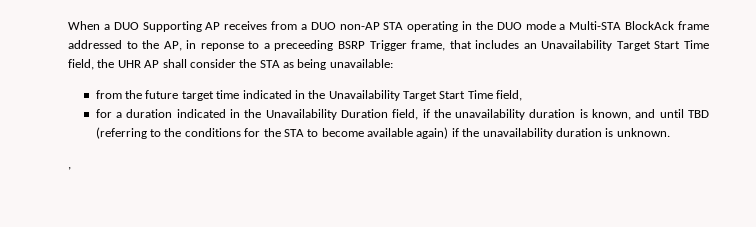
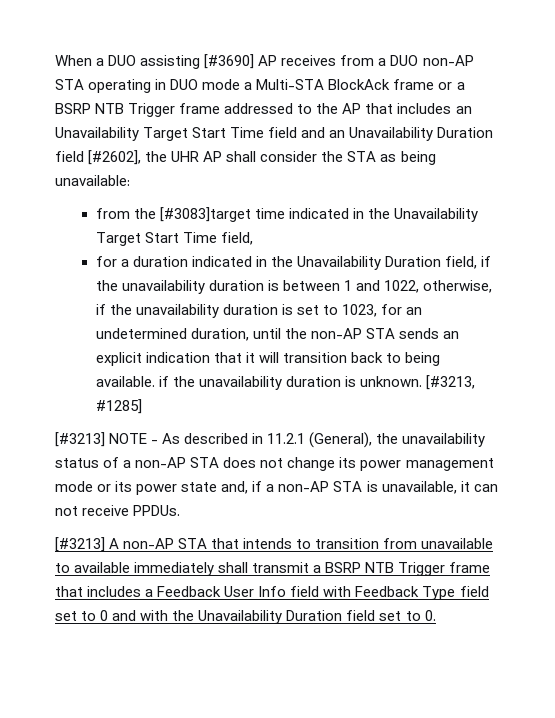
- When a DUO Supporting AP receives from a DUO non-AP STA operating in the DUO mode a Multi-STA BlockAck frame addressed to the AP, in reponse to a preceeding BSRP Trigger frame, that includes an Unavailability Target Start Time field, the UHR AP shall consider the STA as being unavailable:
+ When a DUO assisting [#3690] AP receives from a DUO non-AP STA operating in DUO mode a Multi-STA BlockAck frame or a BSRP NTB Trigger frame addressed to the AP that includes an Unavailability Target Start Time field and an Unavailability Duration field [#2602], the UHR AP shall consider the STA as being unavailable:
- from the future target time indicated in the Unavailability Target Start Time field,
+ from the [#3083]target time indicated in the Unavailability Target Start Time field,
- for a duration indicated in the Unavailability Duration field, if the unavailability duration is known, and until TBD (referring to the conditions for the STA to become available again) if the unavailability duration is unknown.
- ,
+ for a duration indicated in the Unavailability Duration field, if the unavailability duration is between 1 and 1022, otherwise, if the unavailability duration is set to 1023, for an undetermined duration, until the non-AP STA sends an explicit indication that it will transition back to being available. if the unavailability duration is unknown. [#3213, #1285]
+ [#3213] NOTE - As described in 11.2.1 (General), the unavailability status of a non-AP STA does not change its power management mode or its power state and, if a non-AP STA is unavailable, it can not receive PPDUs.
+ [#3213] A non-AP STA that intends to transition from unavailable to available immediately shall transmit a BSRP NTB Trigger frame that includes a Feedback User Info field with Feedback Type field set to 0 and with the Unavailability Duration field set to 0.

